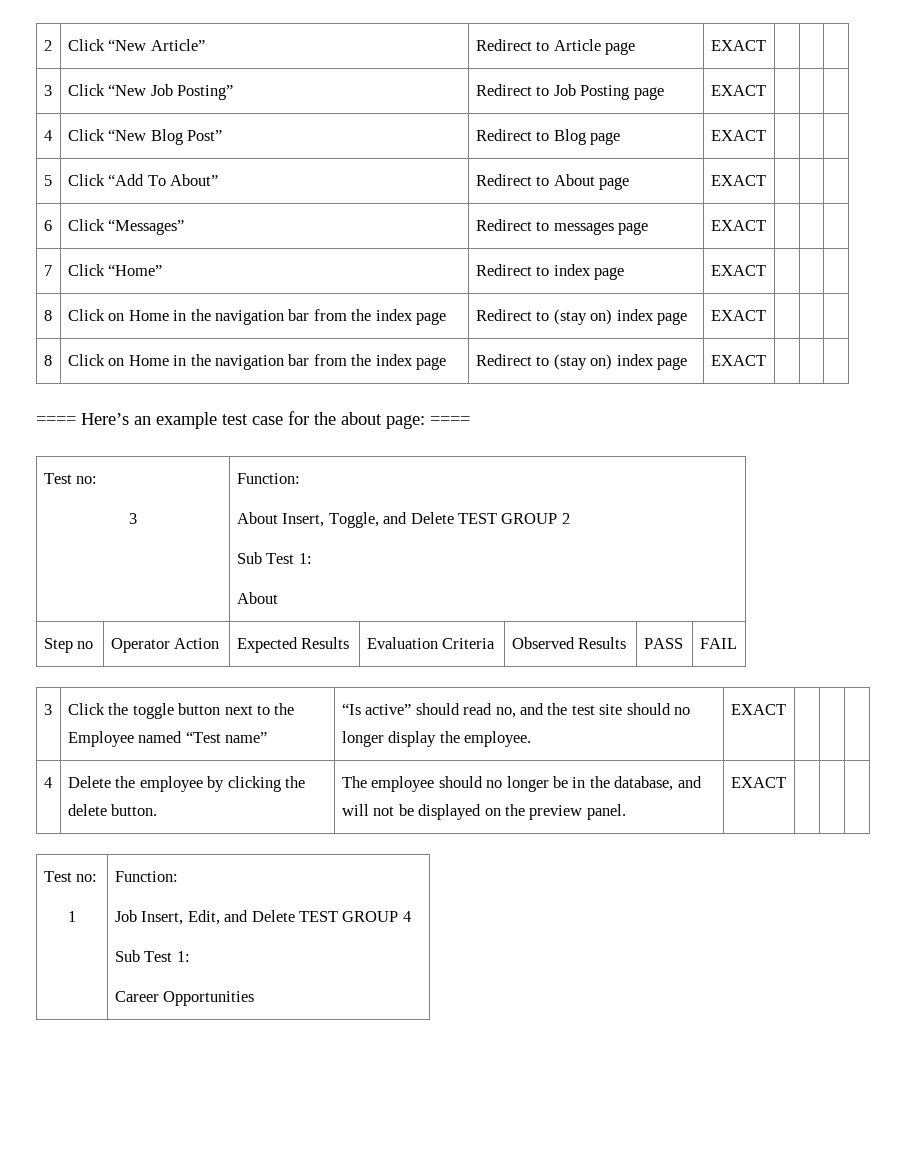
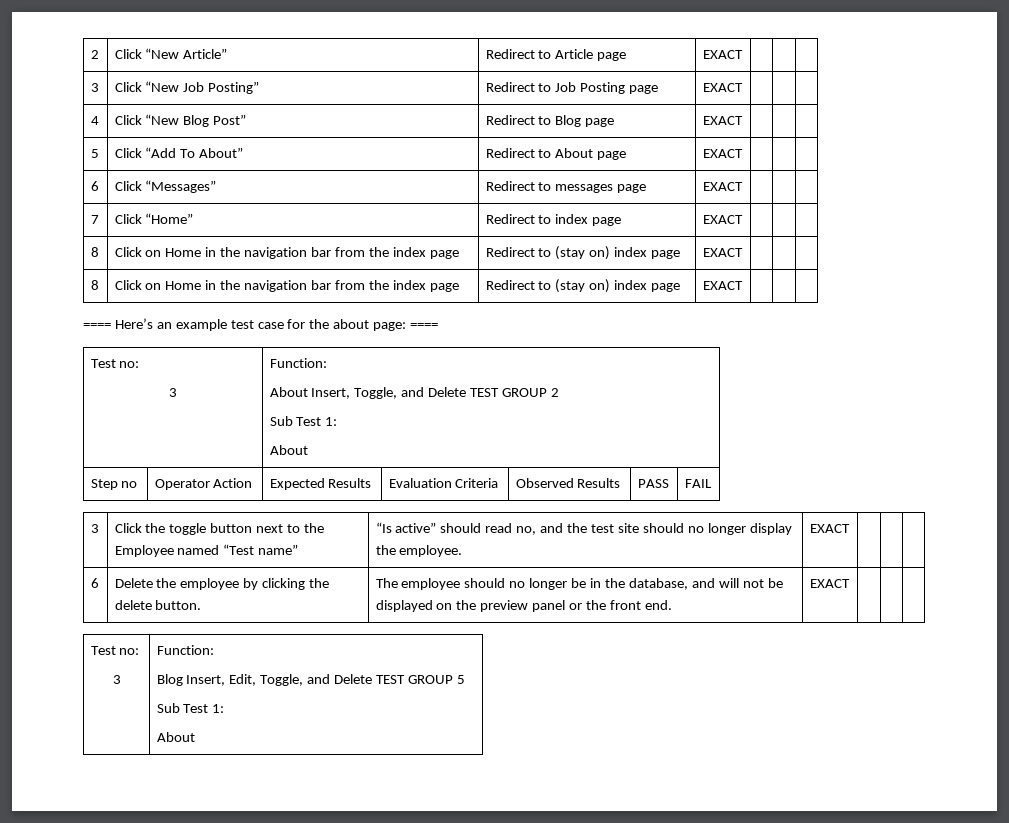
- 4 | Delete the employee by clicking the delete button. | The employee should no longer be in the database, and will not be displayed on the preview panel. | EXACT | | |
+ 6 | Delete the employee by clicking the delete button. | The employee should no longer be in the database, and will not be displayed on the preview panel or the front end. | EXACT | | |
  Test no:
- 1 | Function:
- Job Insert, Edit, and Delete TEST GROUP 4
+ 3 | Function:
+ Blog Insert, Edit, Toggle, and Delete TEST GROUP 5
  Sub Test 1:
- Career Opportunities
+ About

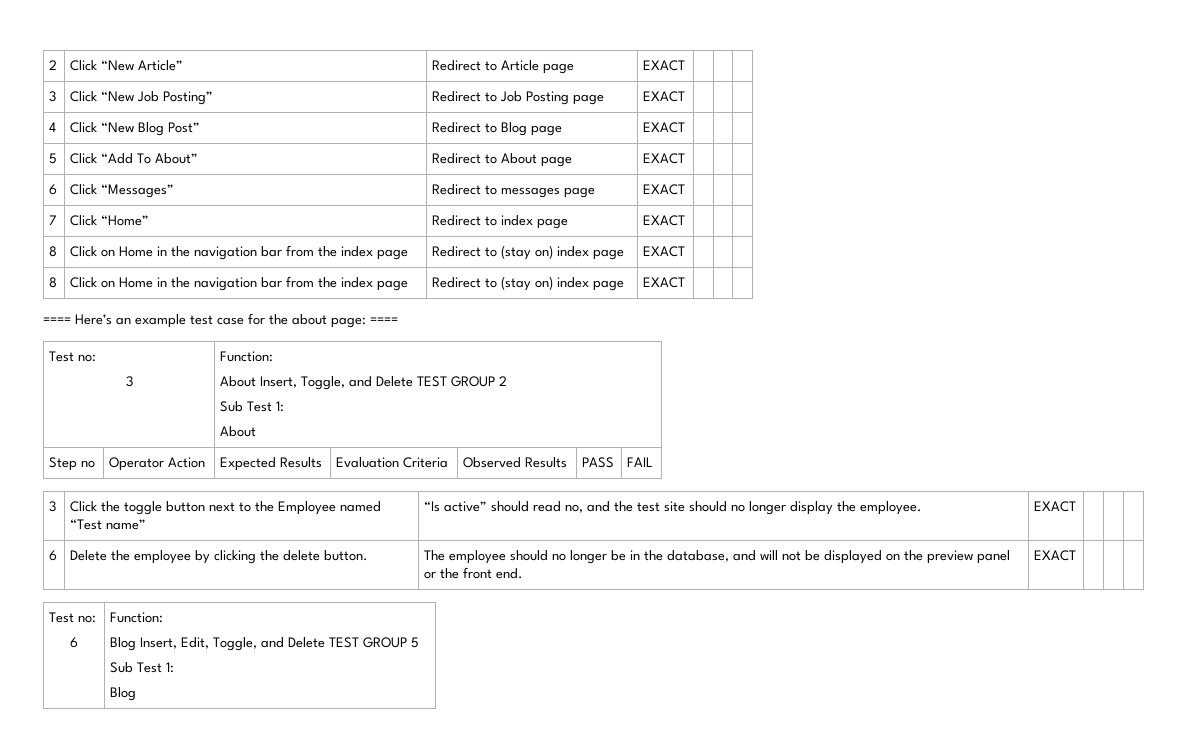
  6 | Delete the employee by clicking the delete button. | The employee should no longer be in the database, and will not be displayed on the preview panel or the front end. | EXACT | | |
  Test no:
- 3 | Function:
+ 6 | Function:
  Blog Insert, Edit, Toggle, and Delete TEST GROUP 5
  Sub Test 1:
- About
+ Blog

